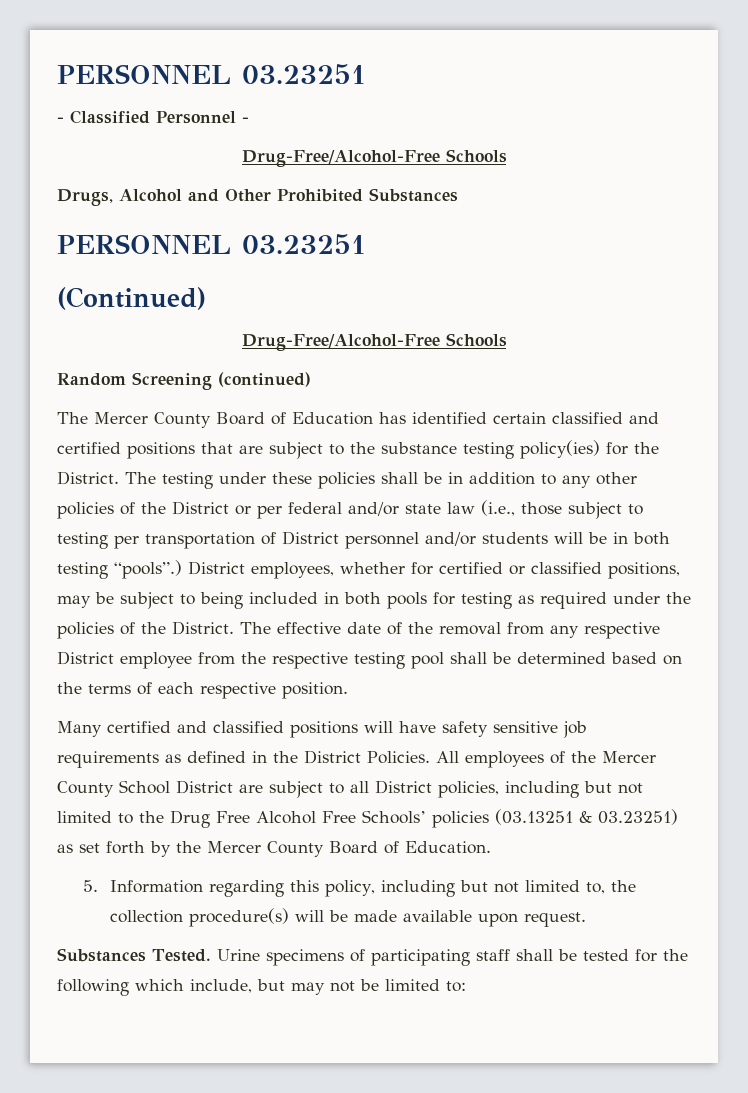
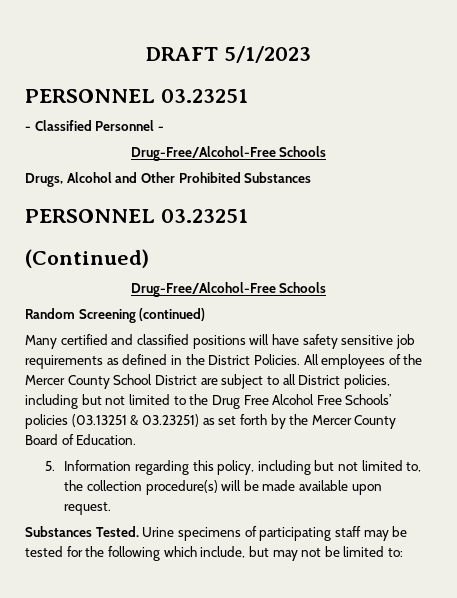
+ DRAFT 5/1/2023
- The Mercer County Board of Education has identified certain classified and certified positions that are subject to the substance testing policy(ies) for the District. The testing under these policies shall be in addition to any other policies of the District or per federal and/or state law (i.e., those subject to testing per transportation of District personnel and/or students will be in both testing “pools”.) District employees, whether for certified or classified positions, may be subject to being included in both pools for testing as required under the policies of the District. The effective date of the removal from any respective District employee from the respective testing pool shall be determined based on the terms of each respective position.
- Urine specimens of participating staff shall be tested for the following which include, but may not be limited to:
+ Urine specimens of participating staff may be tested for the following which include, but may not be limited to:

